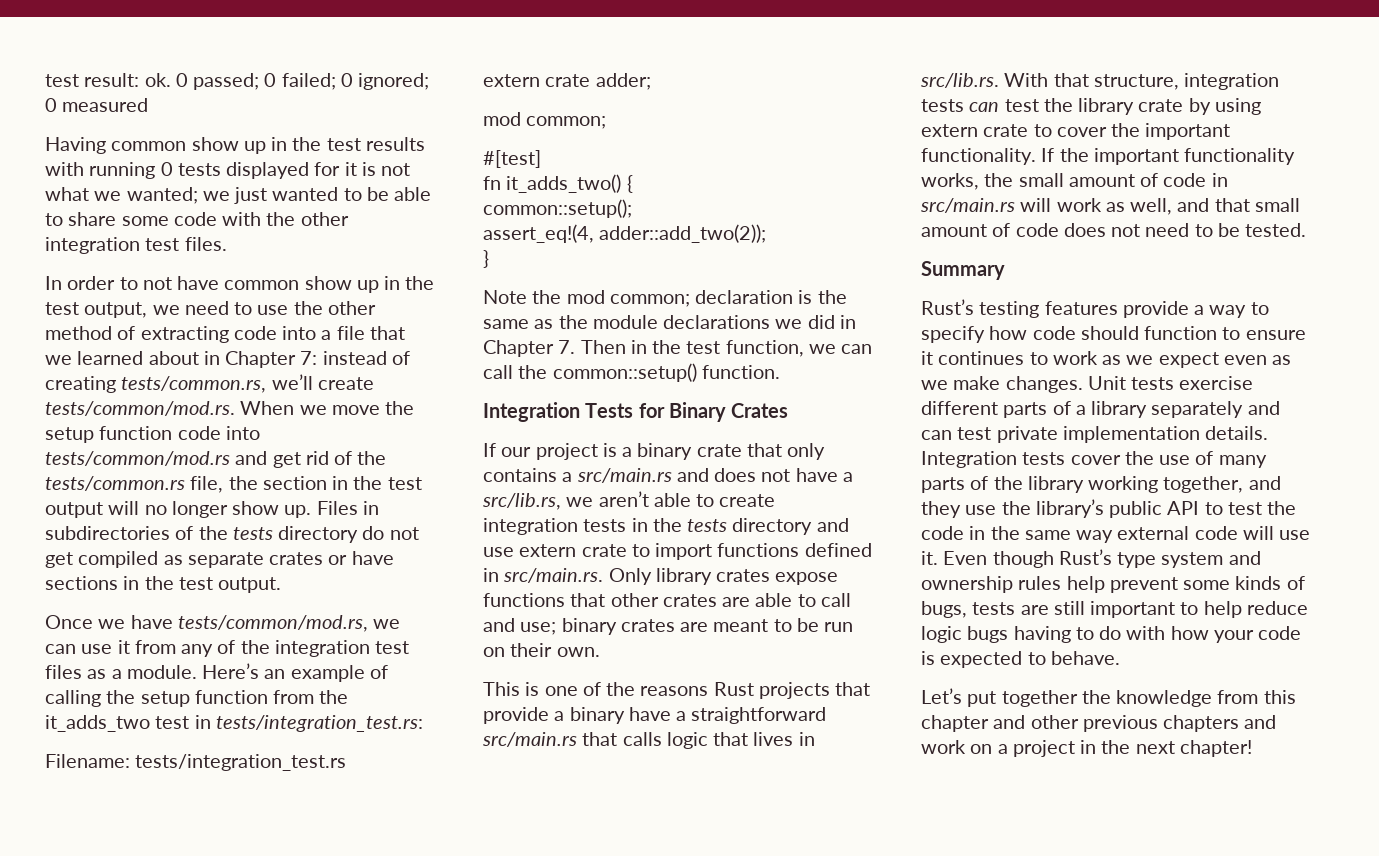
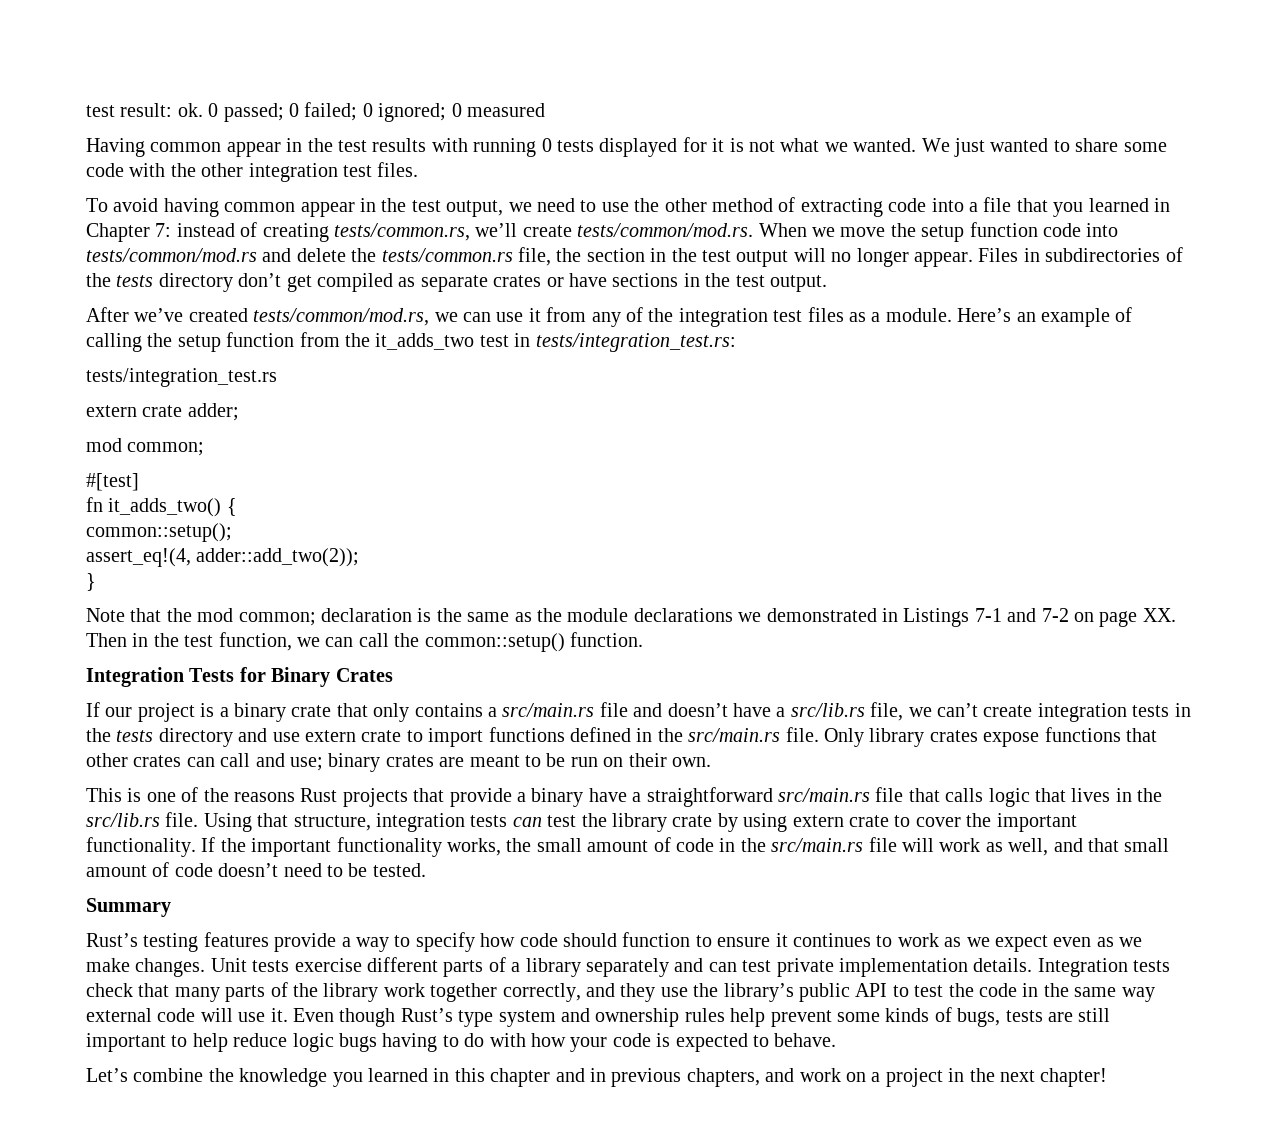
- Having common show up in the test results with running 0 tests displayed for it is not what we wanted; we just wanted to be able to share some code with the other integration test files.
+ Having common appear in the test results with running 0 tests displayed for it is not what we wanted. We just wanted to share some code with the other integration test files.
- In order to not have common show up in the test output, we need to use the other method of extracting code into a file that we learned about in Chapter 7: instead of creating tests/common.rs, we’ll create tests/common/mod.rs. When we move the setup function code into tests/common/mod.rs and get rid of the tests/common.rs file, the section in the test output will no longer show up.
+ To avoid having common appear in the test output, we need to use the other method of extracting code into a file that you learned in Chapter 7: instead of creating tests/common.rs, we’ll create tests/common/mod.rs. When we move the setup function code into tests/common/mod.rs and delete the tests/common.rs file, the section in the test output will no longer appear.
- Files in subdirectories of the tests directory do not get compiled as separate crates or have sections in the test output.
+ Files in subdirectories of the tests directory don’t get compiled as separate crates or have sections in the test output.
- Once we have tests/common/mod.rs, we can use it from any of the integration test files as a module.
+ After we’ve created tests/common/mod.rs, we can use it from any of the integration test files as a module.
- Filename: tests/integration_test.rs
+ tests/integration_test.rs
- Note the mod common; declaration is the same as the module declarations we did in Chapter 7. Then in the test function, we can call the common::setup() function.
+ Note that the mod common; declaration is the same as the module declarations we demonstrated in Listings 7-1 and 7-2 on page XX. Then in the test function, we can call the common::setup() function.
- If our project is a binary crate that only contains a src/main.rs and does not have a src/lib.rs, we aren’t able to create integration tests in the tests directory and use extern crate to import functions defined in src/main.rs. Only library crates expose functions that other crates are able to call and use; binary crates are meant to be run on their own.
+ If our project is a binary crate that only contains a src/main.rs file and doesn’t have a src/lib.rs file, we can’t create integration tests in the tests directory and use extern crate to import functions defined in the src/main.rs file. Only library crates expose functions that other crates can call and use; binary crates are meant to be run on their own.
- This is one of the reasons Rust projects that provide a binary have a straightforward src/main.rs that calls logic that lives in src/lib.rs. With that structure, integration tests can test the library crate by using extern crate to cover the important functionality.
+ This is one of the reasons Rust projects that provide a binary have a straightforward src/main.rs file that calls logic that lives in the src/lib.rs file. Using that structure, integration tests can test the library crate by using extern crate to cover the important functionality.
- If the important functionality works, the small amount of code in src/main.rs will work as well, and that small amount of code does not need to be tested.
+ If the important functionality works, the small amount of code in the src/main.rs file will work as well, and that small amount of code doesn’t need to be tested.
- Integration tests cover the use of many parts of the library working together, and they use the library’s public API to test the code in the same way external code will use it.
+ Integration tests check that many parts of the library work together correctly, and they use the library’s public API to test the code in the same way external code will use it.
- Let’s put together the knowledge from this chapter and other previous chapters and work on a project in the next chapter!
+ Let’s combine the knowledge you learned in this chapter and in previous chapters, and work on a project in the next chapter!

